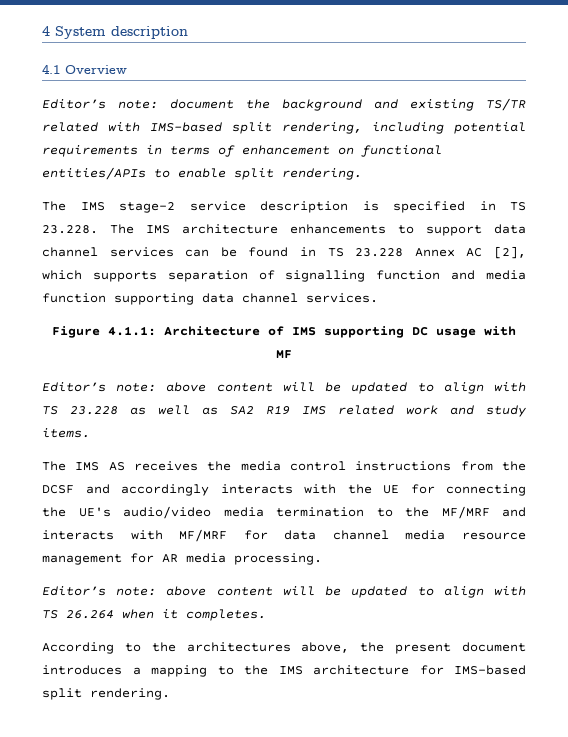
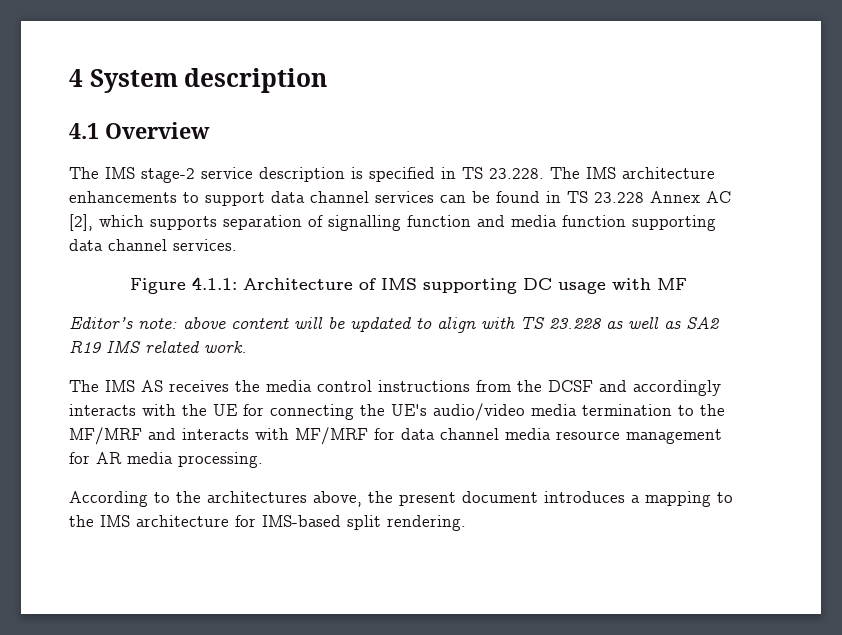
- Editor’s note: document the background and existing TS/TR related with IMS-based split rendering, including potential requirements in terms of enhancement on functional entities/APIs to enable split rendering.
- Editor’s note: above content will be updated to align with TS 23.228 as well as SA2 R19 IMS related work and study items.
+ Editor’s note: above content will be updated to align with TS 23.228 as well as SA2 R19 IMS related work.
- Editor’s note: above content will be updated to align with TS 26.264 when it completes.

